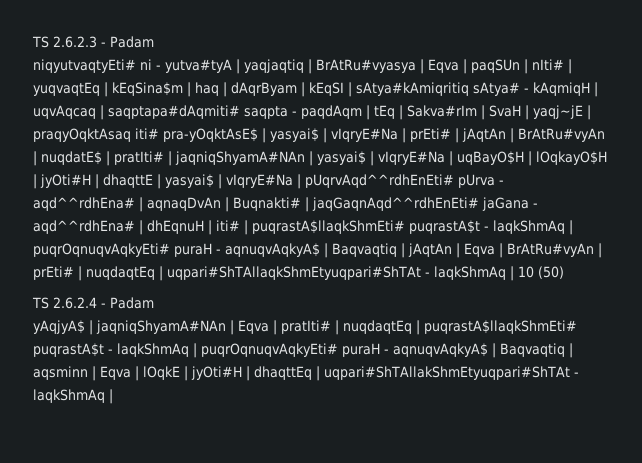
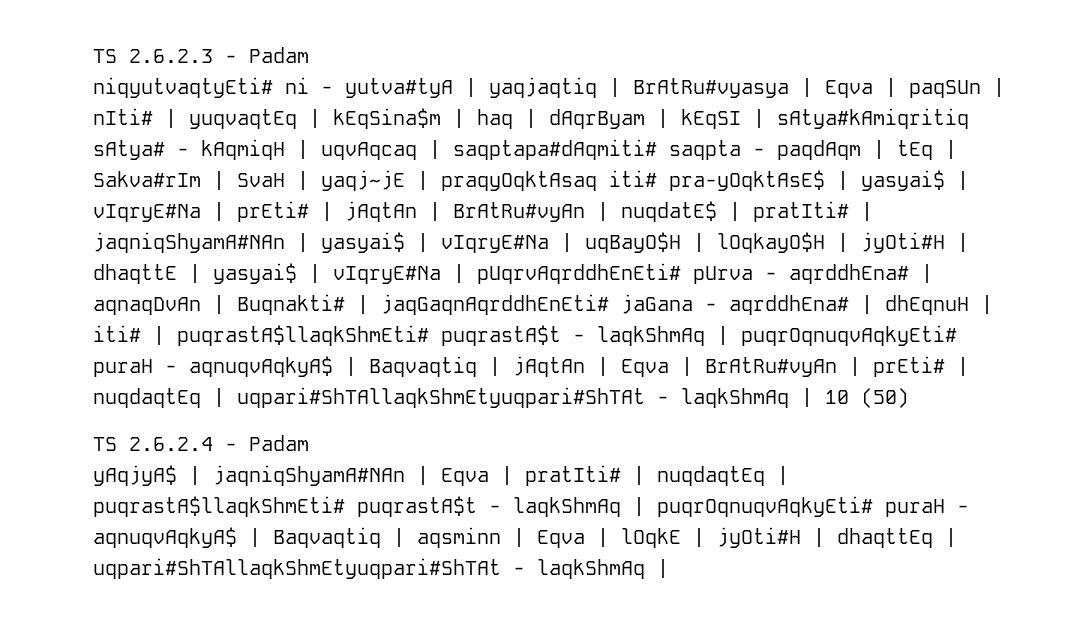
- niqyutvaqtyEti# ni - yutva#tyA | yaqjaqtiq | BrAtRu#vyasya | Eqva | paqSUn | nIti# | yuqvaqtEq | kEqSina$m | haq | dAqrByam | kEqSI | sAtya#kAmiqritiq sAtya# - kAqmiqH | uqvAqcaq | saqptapa#dAqmiti# saqpta - paqdAqm | tEq | Sakva#rIm | SvaH | yaqj~jE | praqyOqktAsaq iti# pra-yOqktAsE$ | yasyai$ | vIqryE#Na | prEti# | jAqtAn | BrAtRu#vyAn | nuqdatE$ | pratIti# | jaqniqShyamA#NAn | yasyai$ | vIqryE#Na | uqBayO$H | lOqkayO$H | jyOti#H | dhaqttE | yasyai$ | vIqryE#Na | pUqrvAqd^^rdhEnEti# pUrva - aqd^^rdhEna# | aqnaqDvAn | Buqnakti# | jaqGaqnAqd^^rdhEnEti# jaGana - aqd^^rdhEna# | dhEqnuH | iti# | puqrastA$llaqkShmEti# puqrastA$t - laqkShmAq | puqrOqnuqvAqkyEti# puraH - aqnuqvAqkyA$ | Baqvaqtiq | jAqtAn | Eqva | BrAtRu#vyAn | prEti# | nuqdaqtEq | uqpari#ShTAllaqkShmEtyuqpari#ShTAt - laqkShmAq | 10 (50)
+ niqyutvaqtyEti# ni - yutva#tyA | yaqjaqtiq | BrAtRu#vyasya | Eqva | paqSUn | nIti# | yuqvaqtEq | kEqSina$m | haq | dAqrByam | kEqSI | sAtya#kAmiqritiq sAtya# - kAqmiqH | uqvAqcaq | saqptapa#dAqmiti# saqpta - paqdAqm | tEq | Sakva#rIm | SvaH | yaqj~jE | praqyOqktAsaq iti# pra-yOqktAsE$ | yasyai$ | vIqryE#Na | prEti# | jAqtAn | BrAtRu#vyAn | nuqdatE$ | pratIti# | jaqniqShyamA#NAn | yasyai$ | vIqryE#Na | uqBayO$H | lOqkayO$H | jyOti#H | dhaqttE | yasyai$ | vIqryE#Na | pUqrvAqrddhEnEti# pUrva - aqrddhEna# | aqnaqDvAn | Buqnakti# | jaqGaqnAqrddhEnEti# jaGana - aqrddhEna# | dhEqnuH | iti# | puqrastA$llaqkShmEti# puqrastA$t - laqkShmAq | puqrOqnuqvAqkyEti# puraH - aqnuqvAqkyA$ | Baqvaqtiq | jAqtAn | Eqva | BrAtRu#vyAn | prEti# | nuqdaqtEq | uqpari#ShTAllaqkShmEtyuqpari#ShTAt - laqkShmAq | 10 (50)
- yAqjyA$ | jaqniqShyamA#NAn | Eqva | pratIti# | nuqdaqtEq | puqrastA$llaqkShmEti# puqrastA$t - laqkShmAq | puqrOqnuqvAqkyEti# puraH - aqnuqvAqkyA$ | Baqvaqtiq | aqsminn | Eqva | lOqkE | jyOti#H | dhaqttEq | uqpari#ShTAllakShmEtyuqpari#ShTAt - laqkShmAq |
+ yAqjyA$ | jaqniqShyamA#NAn | Eqva | pratIti# | nuqdaqtEq | puqrastA$llaqkShmEti# puqrastA$t - laqkShmAq | puqrOqnuqvAqkyEti# puraH - aqnuqvAqkyA$ | Baqvaqtiq | aqsminn | Eqva | lOqkE | jyOti#H | dhaqttEq | uqpari#ShTAllaqkShmEtyuqpari#ShTAt - laqkShmAq |

